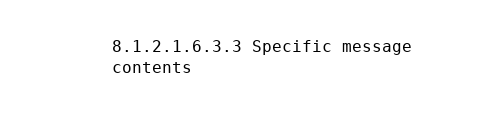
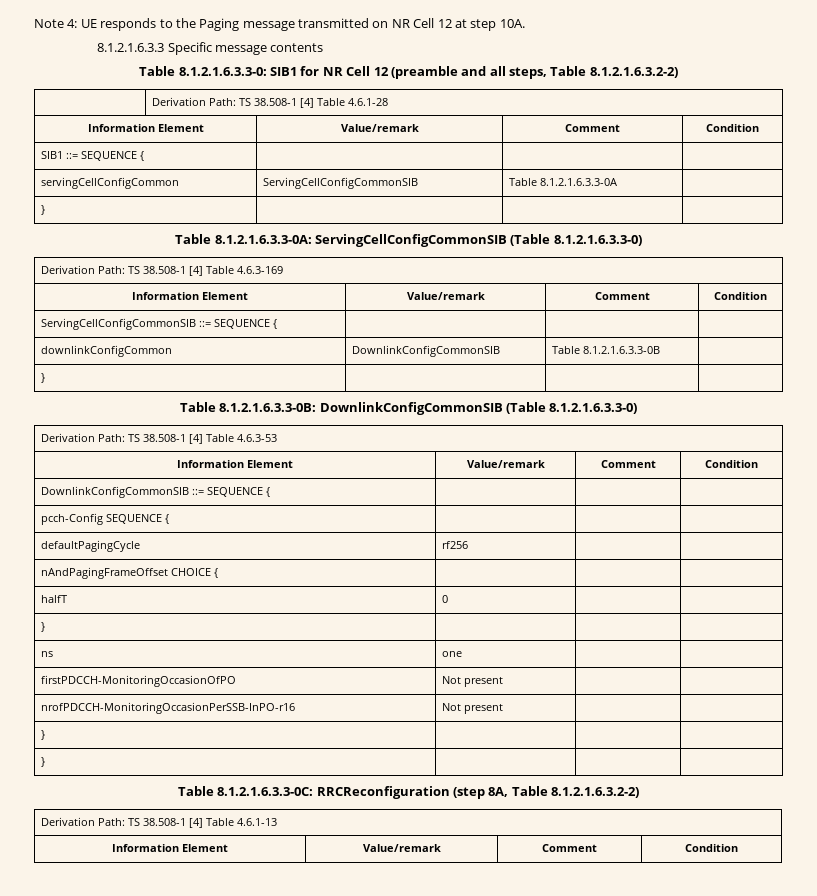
+ Note 4: UE responds to the Paging message transmitted on NR Cell 12 at step 10A.
  8.1.2.1.6.3.3 Specific message contents
+ Table 8.1.2.1.6.3.3-0: SIB1 for NR Cell 12 (preamble and all steps, Table 8.1.2.1.6.3.2-2)
+ | Derivation Path: TS 38.508-1 [4] Table 4.6.1-28
+ Information Element | Value/remark | Comment | Condition
+ SIB1 ::= SEQUENCE { | | |
+ servingCellConfigCommon | ServingCellConfigCommonSIB | Table 8.1.2.1.6.3.3-0A |
+ } | | |
+ Table 8.1.2.1.6.3.3-0A: ServingCellConfigCommonSIB (Table 8.1.2.1.6.3.3-0)
+ Derivation Path: TS 38.508-1 [4] Table 4.6.3-169
+ Information Element | Value/remark | Comment | Condition
+ ServingCellConfigCommonSIB ::= SEQUENCE { | | |
+ downlinkConfigCommon | DownlinkConfigCommonSIB | Table 8.1.2.1.6.3.3-0B |
+ } | | |
+ Table 8.1.2.1.6.3.3-0B: DownlinkConfigCommonSIB (Table 8.1.2.1.6.3.3-0)
+ Derivation Path: TS 38.508-1 [4] Table 4.6.3-53
+ Information Element | Value/remark | Comment | Condition
+ DownlinkConfigCommonSIB ::= SEQUENCE { | | |
+ pcch-Config SEQUENCE { | | |
+ defaultPagingCycle | rf256 | |
+ nAndPagingFrameOffset CHOICE { | | |
+ halfT | 0 | |
+ } | | |
+ ns | one | |
+ firstPDCCH-MonitoringOccasionOfPO | Not present | |
+ nrofPDCCH-MonitoringOccasionPerSSB-InPO-r16 | Not present | |
+ } | | |
+ } | | |
+ Table 8.1.2.1.6.3.3-0C: RRCReconfiguration (step 8A, Table 8.1.2.1.6.3.2-2)
+ Derivation Path: TS 38.508-1 [4] Table 4.6.1-13
+ Information Element | Value/remark | Comment | Condition

